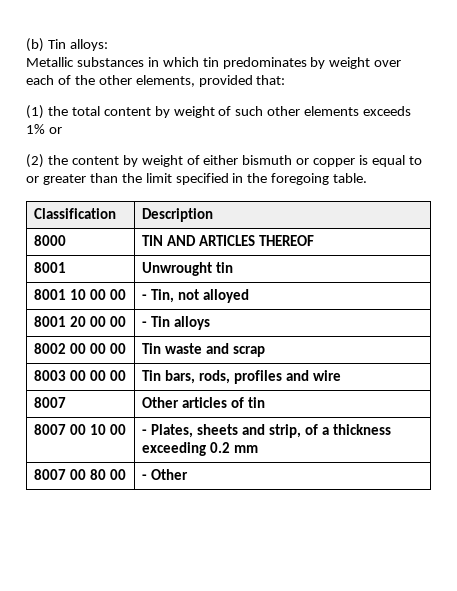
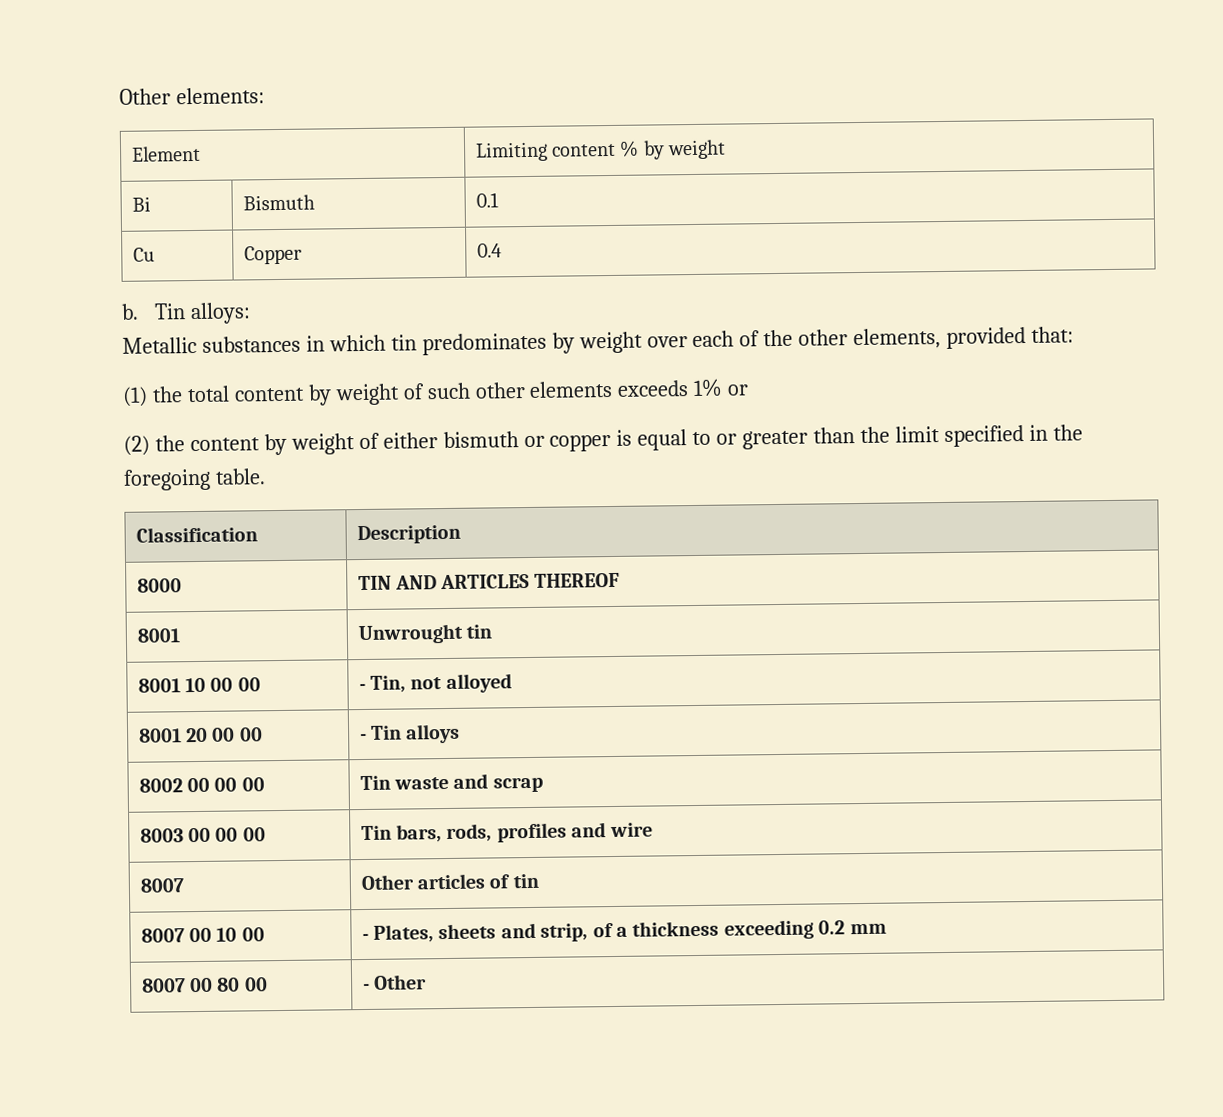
- (b) Tin alloys:
+ Other elements:
+ Element | Limiting content % by weight
+ Bi | Bismuth | 0.1
+ Cu | Copper | 0.4
+ b. Tin alloys:

